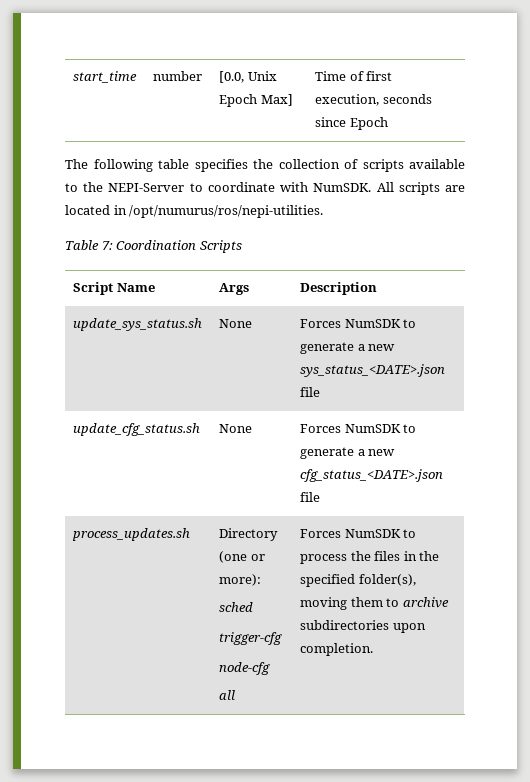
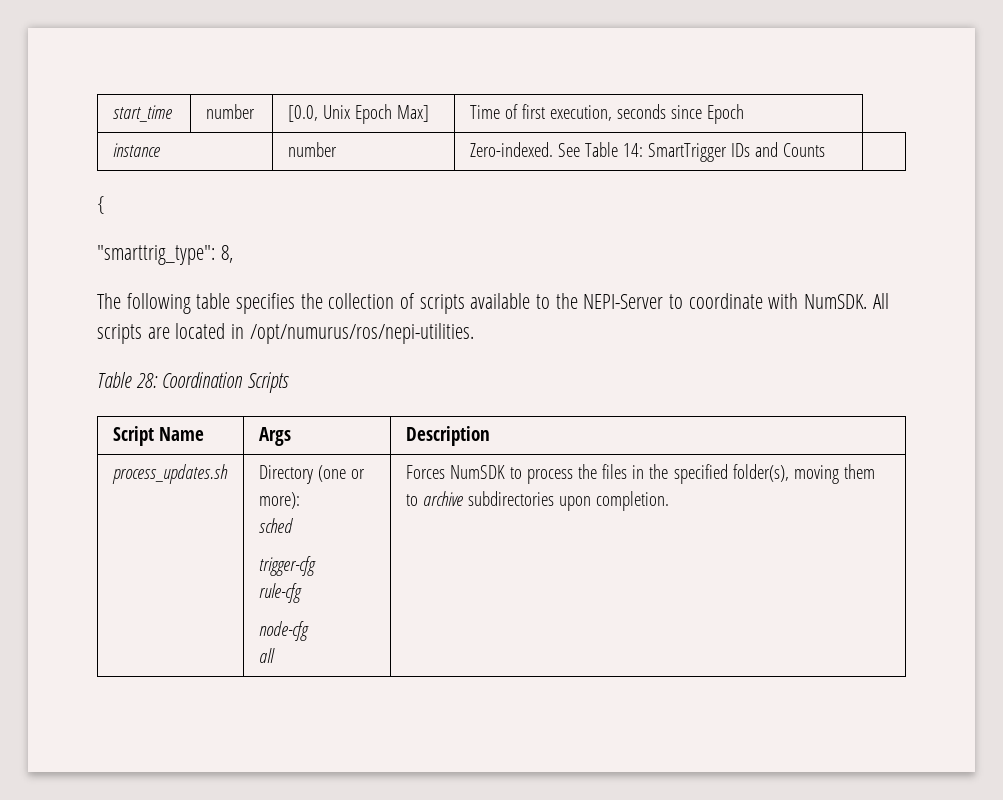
+ instance | number | Zero-indexed. See Table 14: SmartTrigger IDs and Counts |
+ {
+ "smarttrig_type": 8,
- Table 7: Coordination Scripts
+ Table 28: Coordination Scripts
- update_sys_status.sh | None | Forces NumSDK to generate a new sys_status_<DATE>.json file
- update_cfg_status.sh | None | Forces NumSDK to generate a new cfg_status_<DATE>.json file
  process_updates.sh | Directory (one or more):
  sched
  trigger-cfg
+ rule-cfg

